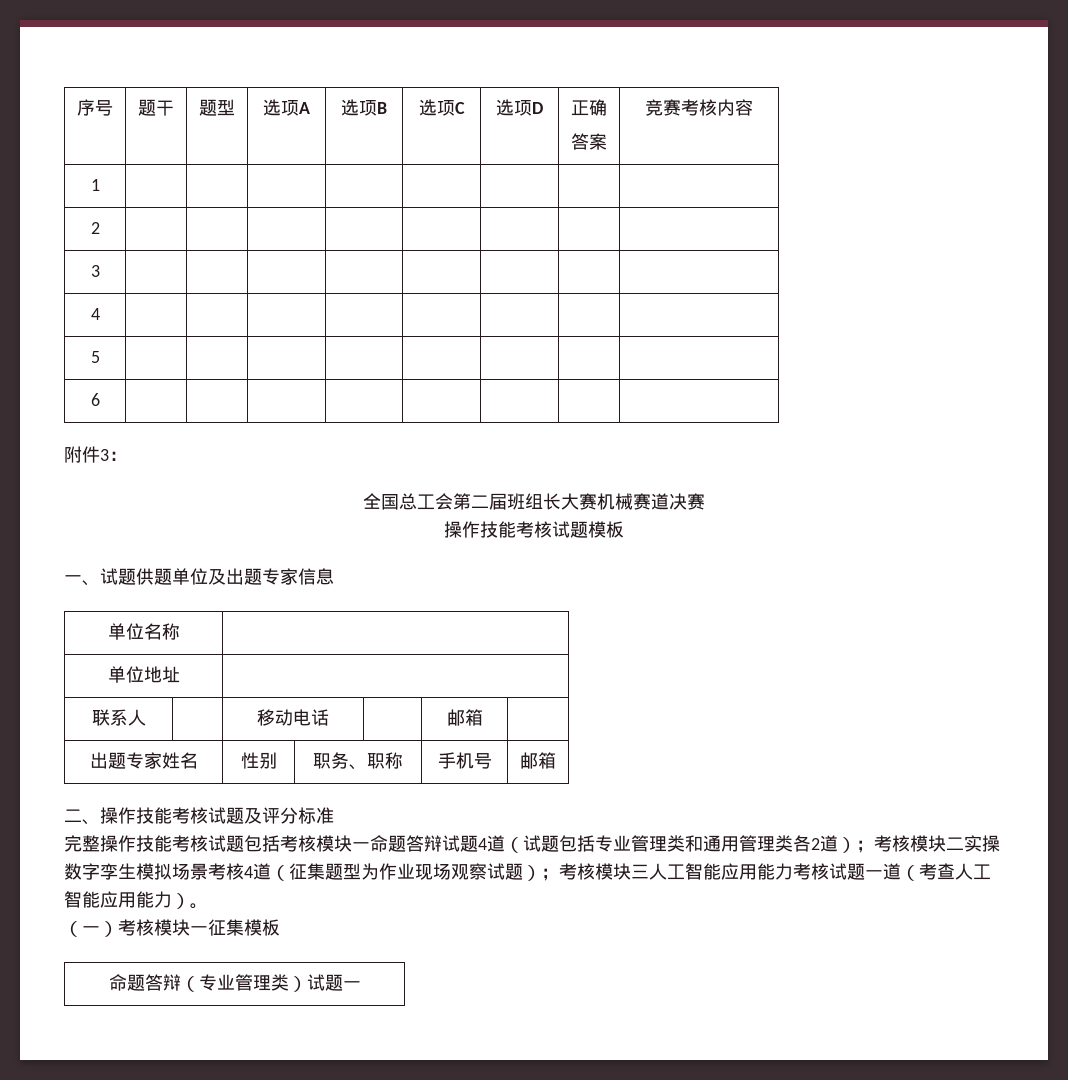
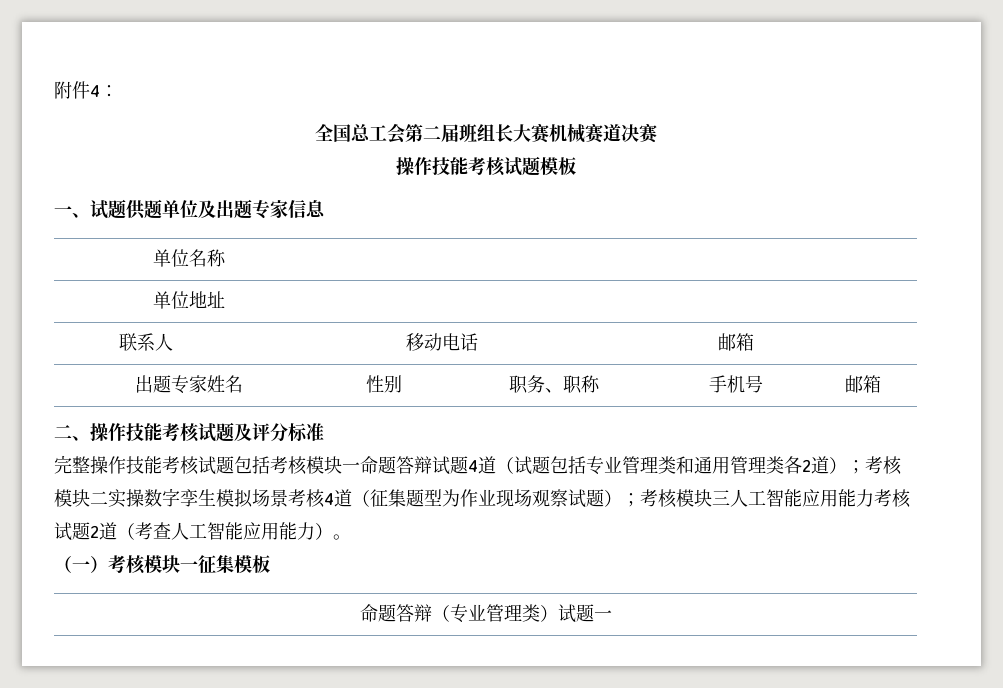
- 序号 | 题干 | 题型 | 选项A | 选项B | 选项C | 选项D | 正确
- 答案 | 竞赛考核内容
- 1 | | | | | | | |
- 2 | | | | | | | |
- 3 | | | | | | | |
- 4 | | | | | | | |
- 5 | | | | | | | |
- 6 | | | | | | | |
- 附件3：
+ 附件4：
- 完整操作技能考核试题包括考核模块一命题答辩试题4道（试题包括专业管理类和通用管理类各2道）；考核模块二实操数字孪生模拟场景考核4道（征集题型为作业现场观察试题）；考核模块三人工智能应用能力考核试题一道（考查人工智能应用能力）。
+ 完整操作技能考核试题包括考核模块一命题答辩试题4道（试题包括专业管理类和通用管理类各2道）；考核模块二实操数字孪生模拟场景考核4道（征集题型为作业现场观察试题）；考核模块三人工智能应用能力考核试题2道（考查人工智能应用能力）。

